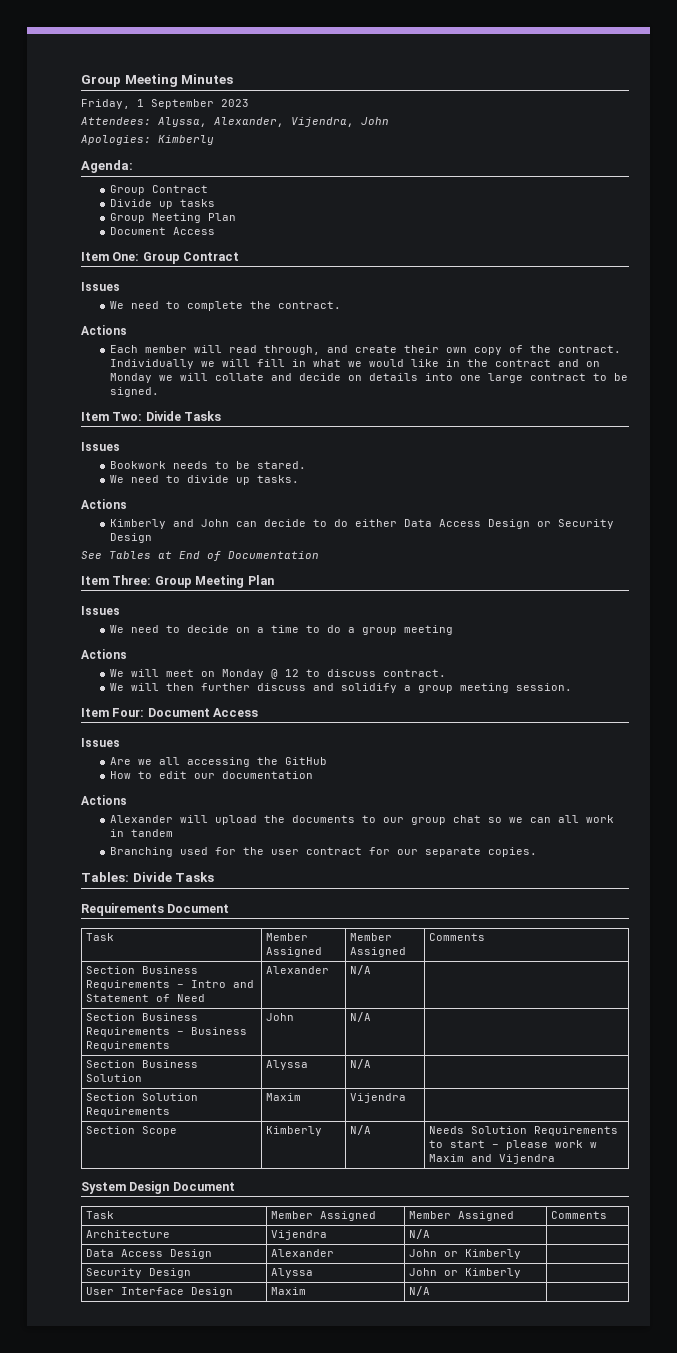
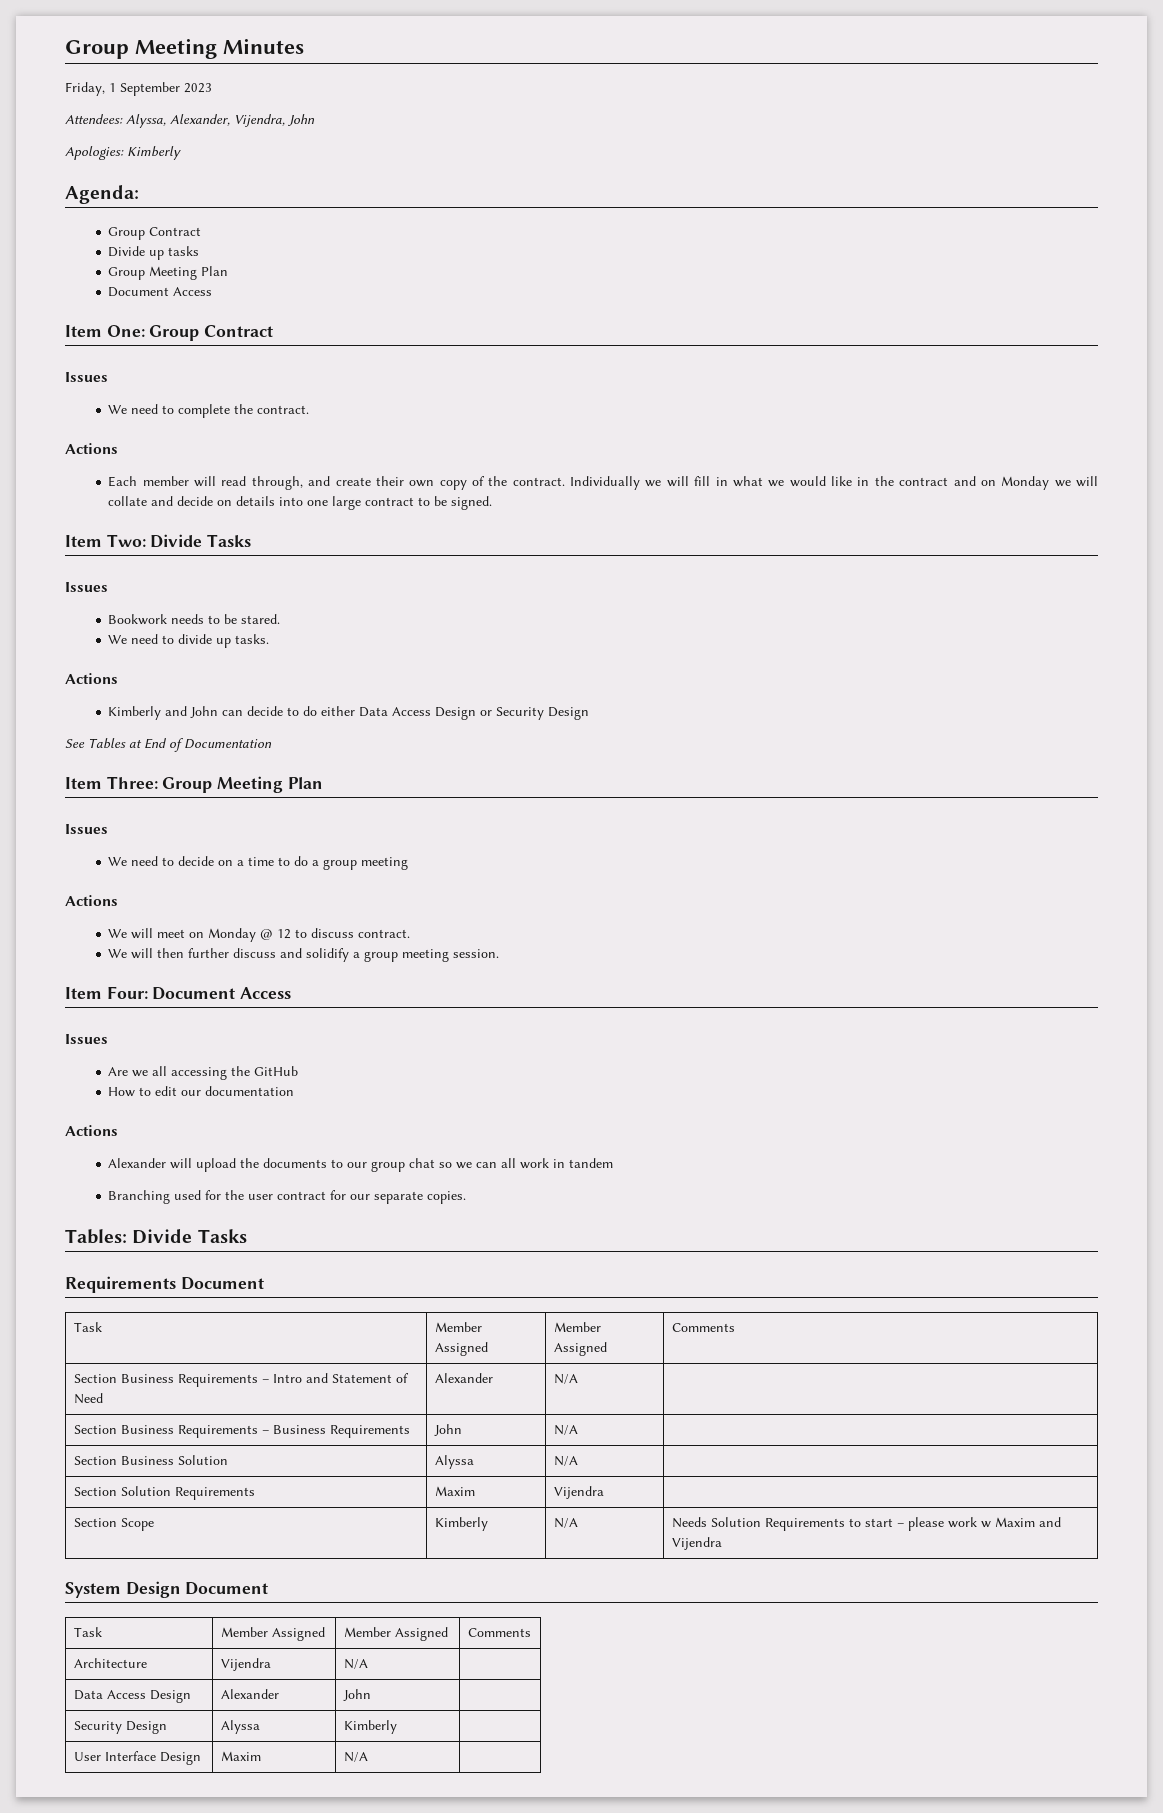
- Data Access Design | Alexander | John or Kimberly |
+ Data Access Design | Alexander | John |
- Security Design | Alyssa | John or Kimberly |
+ Security Design | Alyssa | Kimberly |

